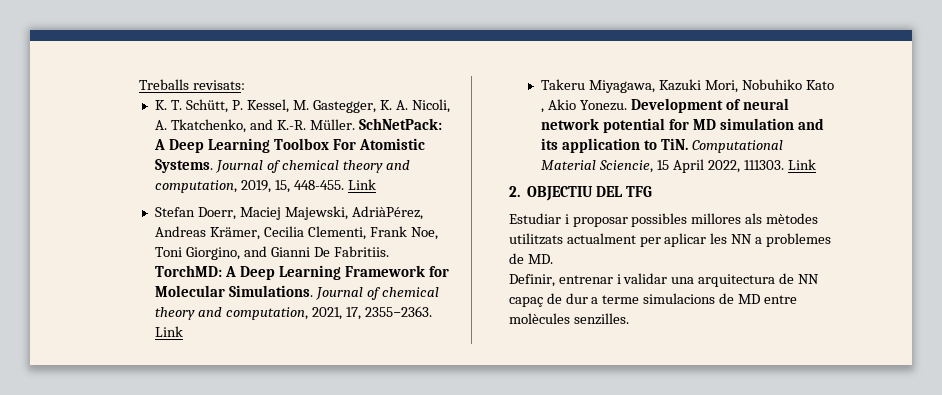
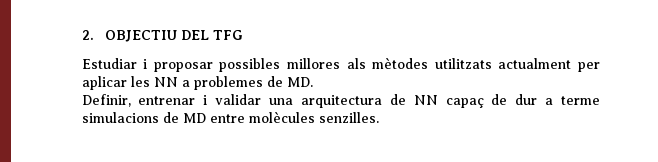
- Treballs revisats:
- K. T. Schütt, P. Kessel, M. Gastegger, K. A. Nicoli, A. Tkatchenko, and K.-R. Müller. SchNetPack: A Deep Learning Toolbox For Atomistic Systems. Journal of chemical theory and computation, 2019, 15, 448-455. Link
- Stefan Doerr, Maciej Majewski, AdriàPérez, Andreas Krämer, Cecilia Clementi, Frank Noe, Toni Giorgino, and Gianni De Fabritiis. TorchMD: A Deep Learning Framework for Molecular Simulations. Journal of chemical theory and computation, 2021, 17, 2355−2363. Link
- Takeru Miyagawa, Kazuki Mori, Nobuhiko Kato , Akio Yonezu. Development of neural network potential for MD simulation and its application to TiN. Computational Material Sciencie, 15 April 2022, 111303. Link

